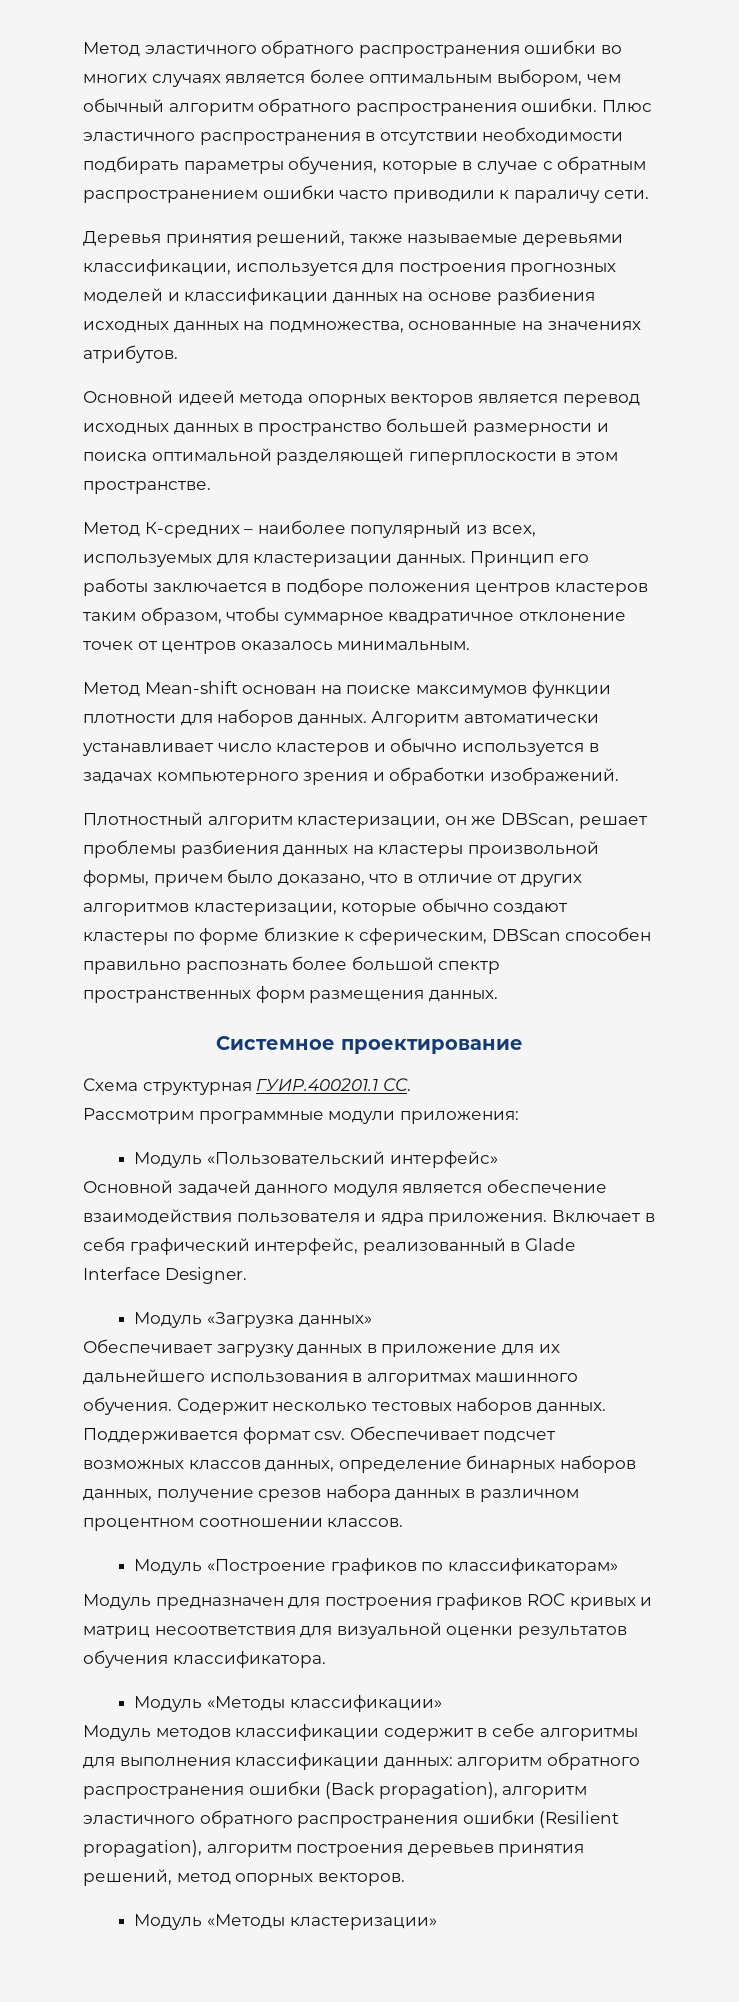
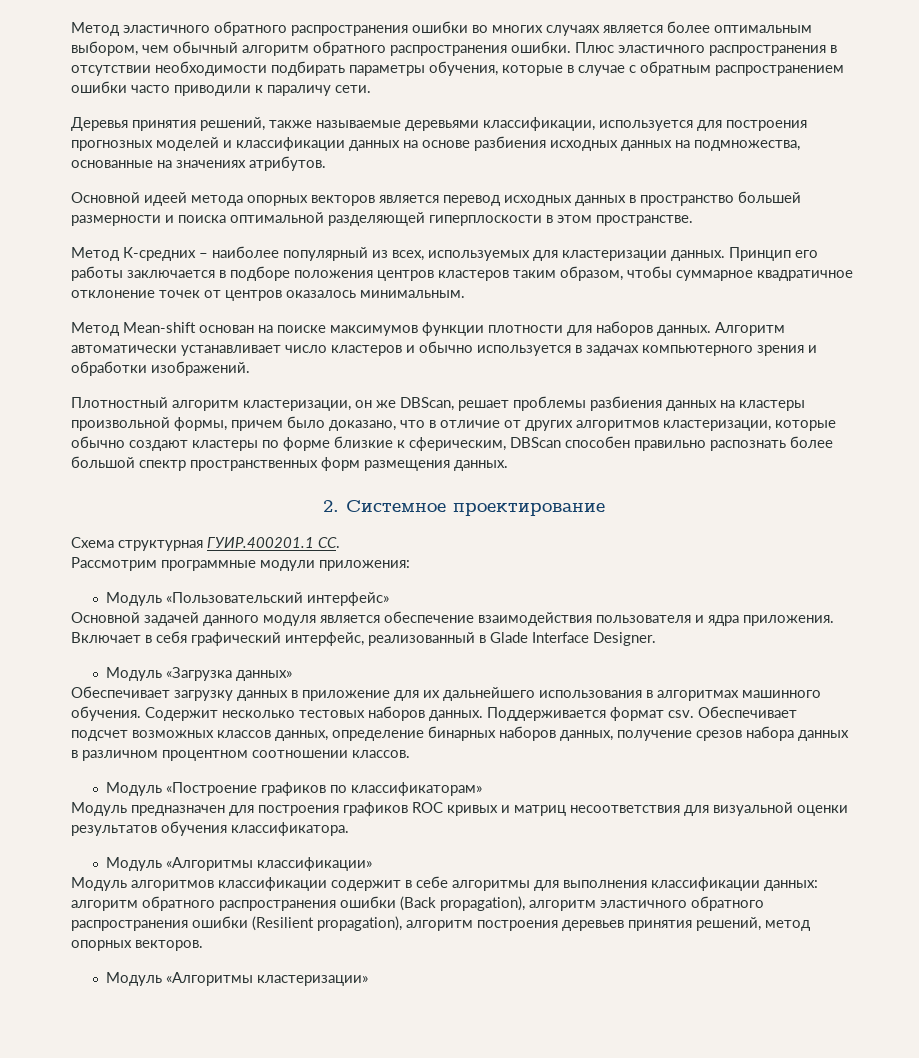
- Системное проектирование
+ 2. Системное проектирование
- Модуль «Методы классификации»
+ Модуль «Алгоритмы классификации»
- Модуль методов классификации содержит в себе алгоритмы для выполнения классификации данных: алгоритм обратного распространения ошибки (Back propagation), алгоритм эластичного обратного распространения ошибки (Resilient propagation), алгоритм построения деревьев принятия решений, метод опорных векторов.
+ Модуль алгоритмов классификации содержит в себе алгоритмы для выполнения классификации данных: алгоритм обратного распространения ошибки (Back propagation), алгоритм эластичного обратного распространения ошибки (Resilient propagation), алгоритм построения деревьев принятия решений, метод опорных векторов.
- Модуль «Методы кластеризации»
+ Модуль «Алгоритмы кластеризации»

